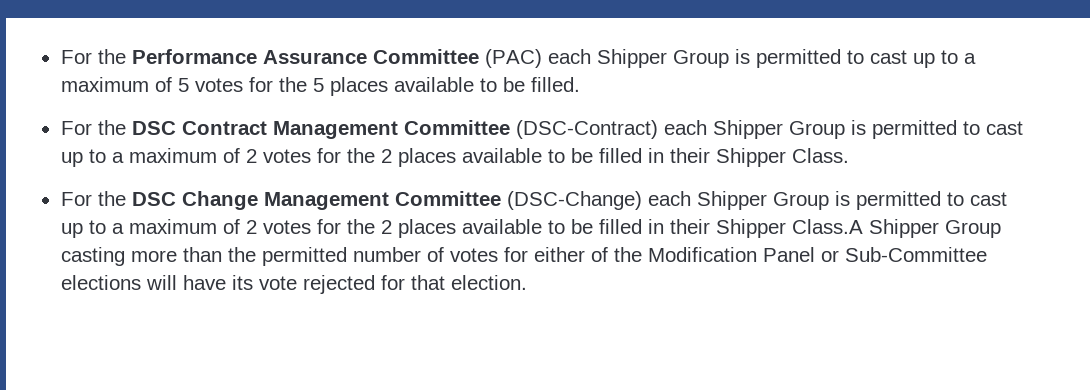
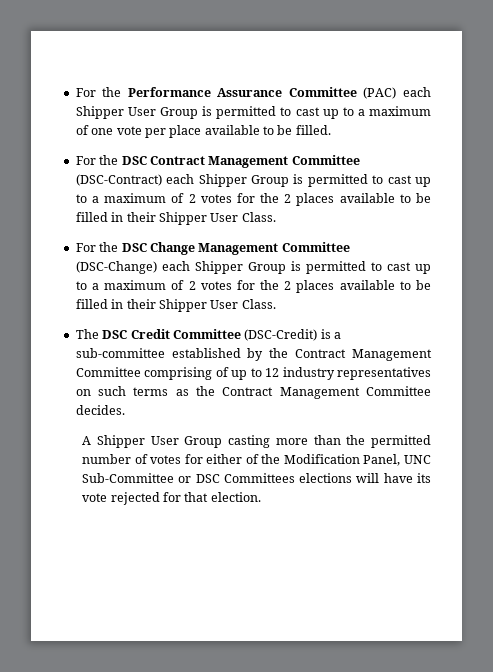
- For the Performance Assurance Committee (PAC) each Shipper Group is permitted to cast up to a maximum of 5 votes for the 5 places available to be filled.
+ For the Performance Assurance Committee (PAC) each Shipper User Group is permitted to cast up to a maximum of one vote per place available to be filled.
- For the DSC Contract Management Committee (DSC-Contract) each Shipper Group is permitted to cast up to a maximum of 2 votes for the 2 places available to be filled in their Shipper Class.
+ For the DSC Contract Management Committee (DSC-Contract) each Shipper Group is permitted to cast up to a maximum of 2 votes for the 2 places available to be filled in their Shipper User Class.
- For the DSC Change Management Committee (DSC-Change) each Shipper Group is permitted to cast up to a maximum of 2 votes for the 2 places available to be filled in their Shipper Class.A Shipper Group casting more than the permitted number of votes for either of the Modification Panel or Sub-Committee elections will have its vote rejected for that election.
+ For the DSC Change Management Committee (DSC-Change) each Shipper Group is permitted to cast up to a maximum of 2 votes for the 2 places available to be filled in their Shipper User Class.
+ The DSC Credit Committee (DSC-Credit) is a sub-committee established by the Contract Management Committee comprising of up to 12 industry representatives on such terms as the Contract Management Committee decides.
+ A Shipper User Group casting more than the permitted number of votes for either of the Modification Panel, UNC Sub-Committee or DSC Committees elections will have its vote rejected for that election.

